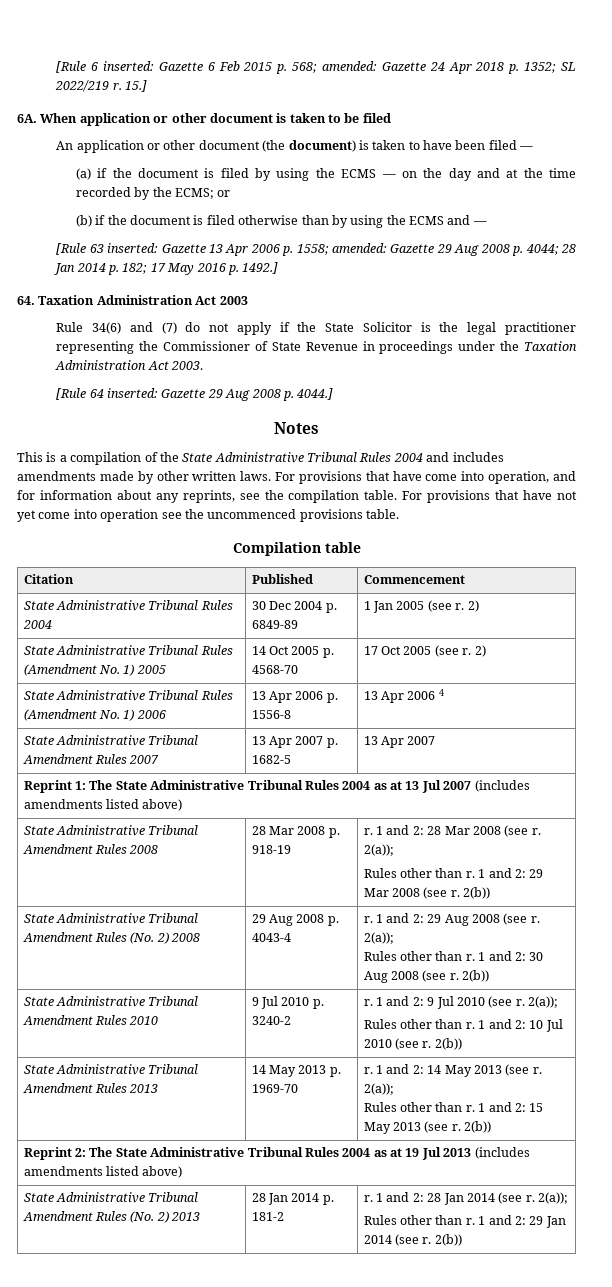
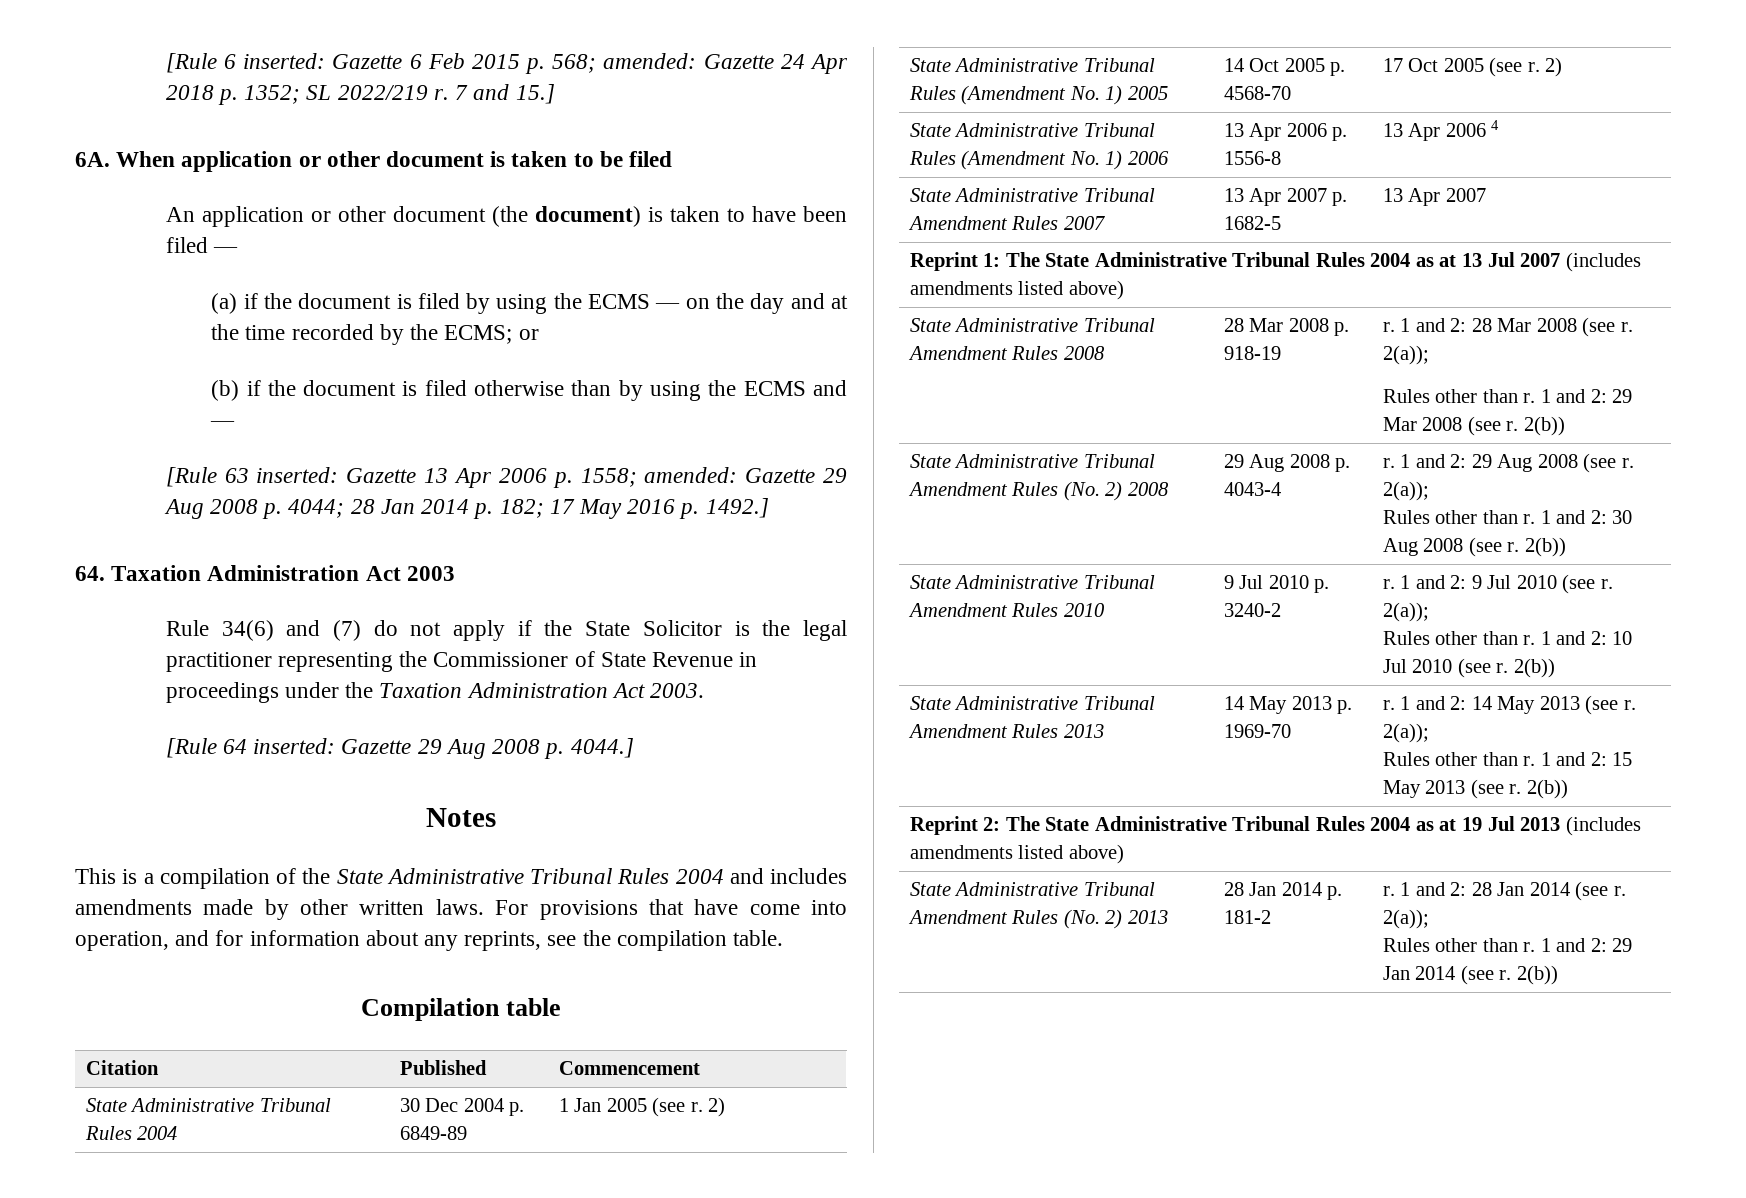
- 15.]
+ 7 and 15.]
- For provisions that have not yet come into operation see the uncommenced provisions table.

